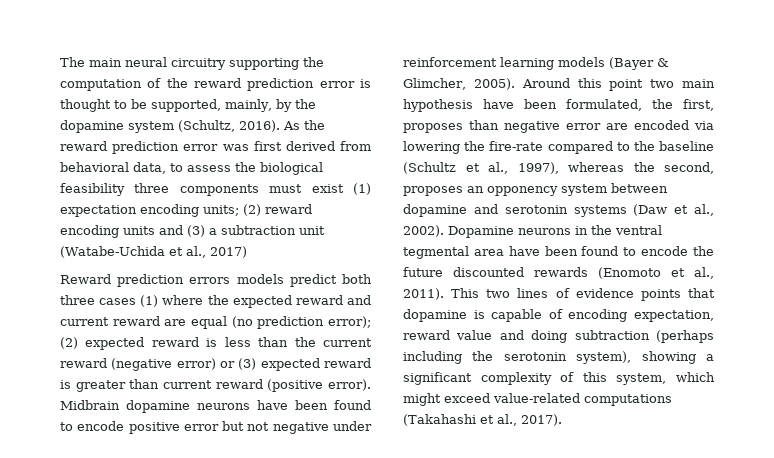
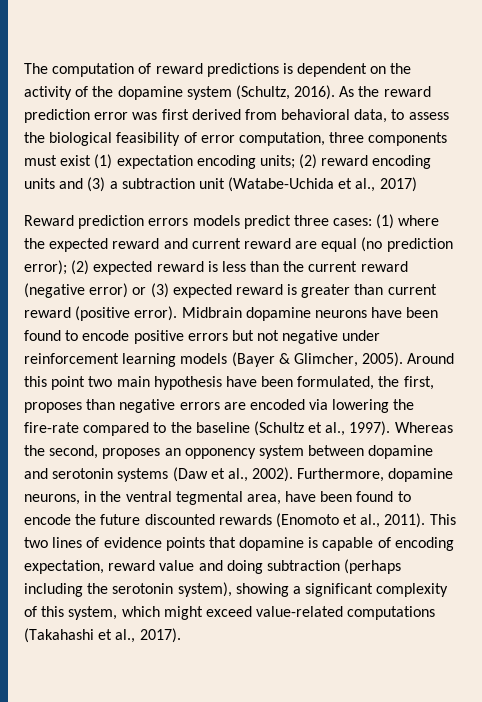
- The main neural circuitry supporting the computation of the reward prediction error is thought to be supported, mainly, by the dopamine system (Schultz, 2016).
+ The computation of reward predictions is dependent on the activity of the dopamine system (Schultz, 2016).
- As the reward prediction error was first derived from behavioral data, to assess the biological feasibility three components must exist (1) expectation encoding units; (2) reward encoding units and (3) a subtraction unit (Watabe-Uchida et al., 2017)
+ As the reward prediction error was first derived from behavioral data, to assess the biological feasibility of error computation, three components must exist (1) expectation encoding units; (2) reward encoding units and (3) a subtraction unit (Watabe-Uchida et al., 2017)
- Reward prediction errors models predict both three cases (1) where the expected reward and current reward are equal (no prediction error); (2) expected reward is less than the current reward (negative error) or (3) expected reward is greater than current reward (positive error).
+ Reward prediction errors models predict three cases: (1) where the expected reward and current reward are equal (no prediction error); (2) expected reward is less than the current reward (negative error) or (3) expected reward is greater than current reward (positive error).
- Midbrain dopamine neurons have been found to encode positive error but not negative under reinforcement learning models (Bayer & Glimcher, 2005).
+ Midbrain dopamine neurons have been found to encode positive errors but not negative under reinforcement learning models (Bayer & Glimcher, 2005).
- Around this point two main hypothesis have been formulated, the first, proposes than negative error are encoded via lowering the fire-rate compared to the baseline (Schultz et al., 1997), whereas the second, proposes an opponency system between dopamine and serotonin systems (Daw et al., 2002).
+ Around this point two main hypothesis have been formulated, the first, proposes than negative errors are encoded via lowering the fire-rate compared to the baseline (Schultz et al., 1997). Whereas the second, proposes an opponency system between dopamine and serotonin systems (Daw et al., 2002).
- Dopamine neurons in the ventral tegmental area have been found to encode the future discounted rewards (Enomoto et al., 2011).
+ Furthermore, dopamine neurons, in the ventral tegmental area, have been found to encode the future discounted rewards (Enomoto et al., 2011).

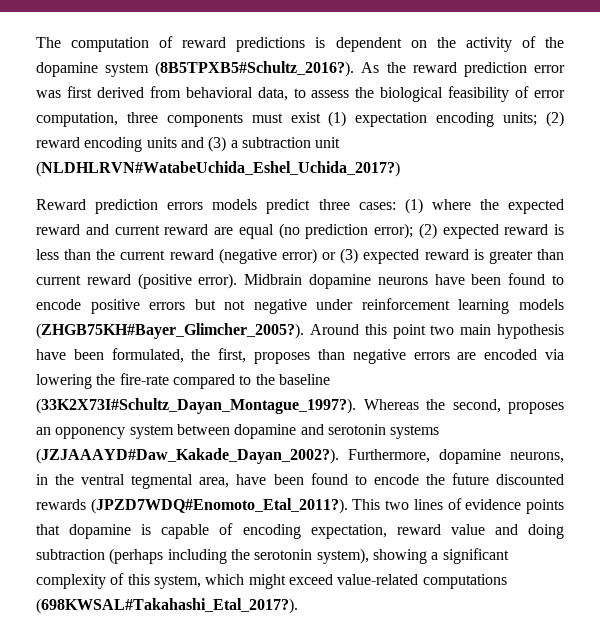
- The computation of reward predictions is dependent on the activity of the dopamine system (Schultz, 2016).
+ The computation of reward predictions is dependent on the activity of the dopamine system (8B5TPXB5#Schultz_2016?).
- As the reward prediction error was first derived from behavioral data, to assess the biological feasibility of error computation, three components must exist (1) expectation encoding units; (2) reward encoding units and (3) a subtraction unit (Watabe-Uchida et al., 2017)
+ As the reward prediction error was first derived from behavioral data, to assess the biological feasibility of error computation, three components must exist (1) expectation encoding units; (2) reward encoding units and (3) a subtraction unit (NLDHLRVN#WatabeUchida_Eshel_Uchida_2017?)
- Midbrain dopamine neurons have been found to encode positive errors but not negative under reinforcement learning models (Bayer & Glimcher, 2005).
+ Midbrain dopamine neurons have been found to encode positive errors but not negative under reinforcement learning models (ZHGB75KH#Bayer_Glimcher_2005?).
- Around this point two main hypothesis have been formulated, the first, proposes than negative errors are encoded via lowering the fire-rate compared to the baseline (Schultz et al., 1997).
+ Around this point two main hypothesis have been formulated, the first, proposes than negative errors are encoded via lowering the fire-rate compared to the baseline (33K2X73I#Schultz_Dayan_Montague_1997?).
- Whereas the second, proposes an opponency system between dopamine and serotonin systems (Daw et al., 2002).
+ Whereas the second, proposes an opponency system between dopamine and serotonin systems (JZJAAAYD#Daw_Kakade_Dayan_2002?).
- Furthermore, dopamine neurons, in the ventral tegmental area, have been found to encode the future discounted rewards (Enomoto et al., 2011).
+ Furthermore, dopamine neurons, in the ventral tegmental area, have been found to encode the future discounted rewards (JPZD7WDQ#Enomoto_Etal_2011?).
- This two lines of evidence points that dopamine is capable of encoding expectation, reward value and doing subtraction (perhaps including the serotonin system), showing a significant complexity of this system, which might exceed value-related computations (Takahashi et al., 2017).
+ This two lines of evidence points that dopamine is capable of encoding expectation, reward value and doing subtraction (perhaps including the serotonin system), showing a significant complexity of this system, which might exceed value-related computations (698KWSAL#Takahashi_Etal_2017?).

